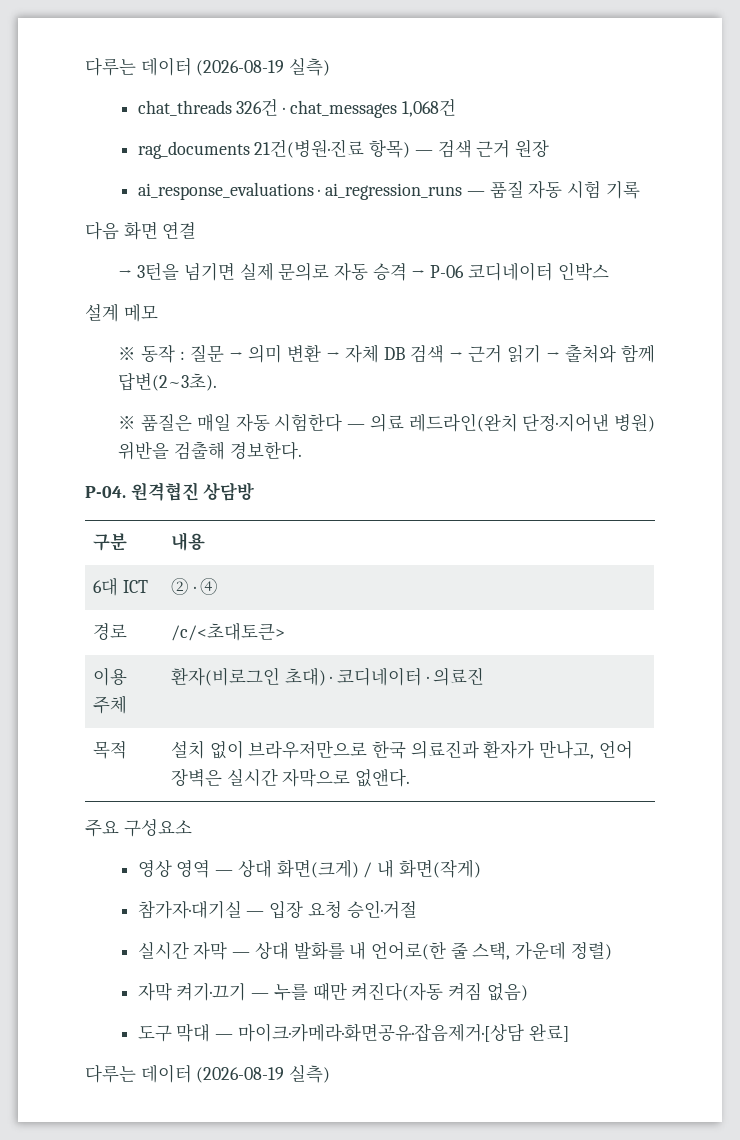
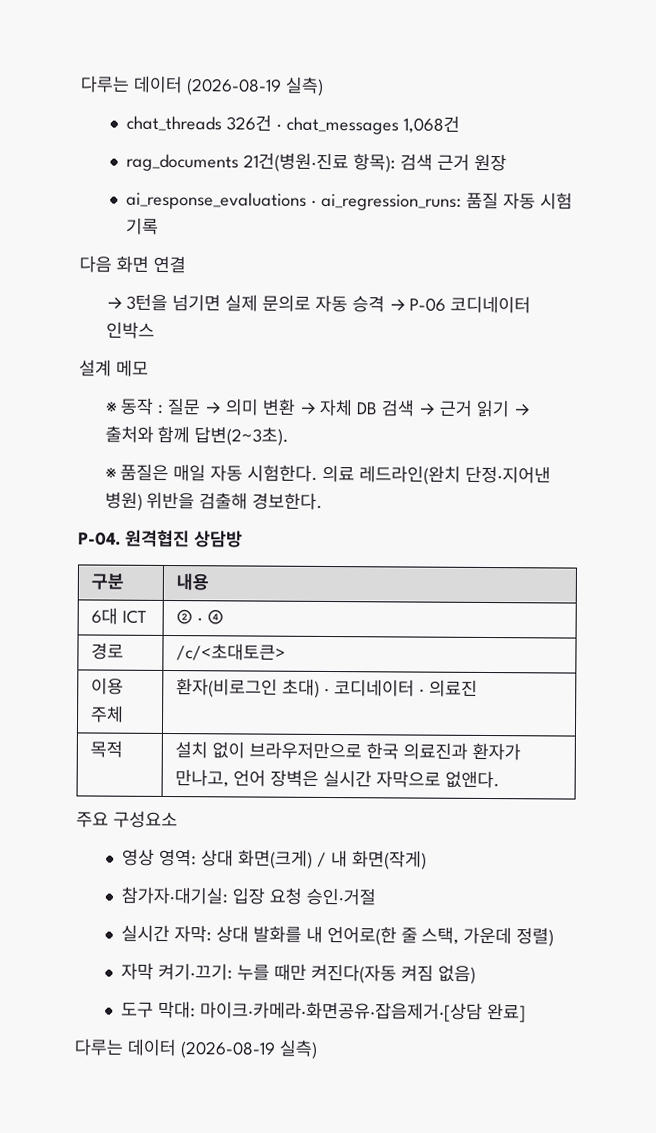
- rag_documents 21건(병원·진료 항목) — 검색 근거 원장
+ rag_documents 21건(병원·진료 항목): 검색 근거 원장
- ai_response_evaluations · ai_regression_runs — 품질 자동 시험 기록
+ ai_response_evaluations · ai_regression_runs: 품질 자동 시험 기록
- ※ 품질은 매일 자동 시험한다 — 의료 레드라인(완치 단정·지어낸 병원) 위반을 검출해 경보한다.
+ ※ 품질은 매일 자동 시험한다. 의료 레드라인(완치 단정·지어낸 병원) 위반을 검출해 경보한다.
- 영상 영역 — 상대 화면(크게) / 내 화면(작게)
+ 영상 영역: 상대 화면(크게) / 내 화면(작게)
- 참가자·대기실 — 입장 요청 승인·거절
+ 참가자·대기실: 입장 요청 승인·거절
- 실시간 자막 — 상대 발화를 내 언어로(한 줄 스택, 가운데 정렬)
+ 실시간 자막: 상대 발화를 내 언어로(한 줄 스택, 가운데 정렬)
- 자막 켜기·끄기 — 누를 때만 켜진다(자동 켜짐 없음)
+ 자막 켜기·끄기: 누를 때만 켜진다(자동 켜짐 없음)
- 도구 막대 — 마이크·카메라·화면공유·잡음제거·[상담 완료]
+ 도구 막대: 마이크·카메라·화면공유·잡음제거·[상담 완료]

